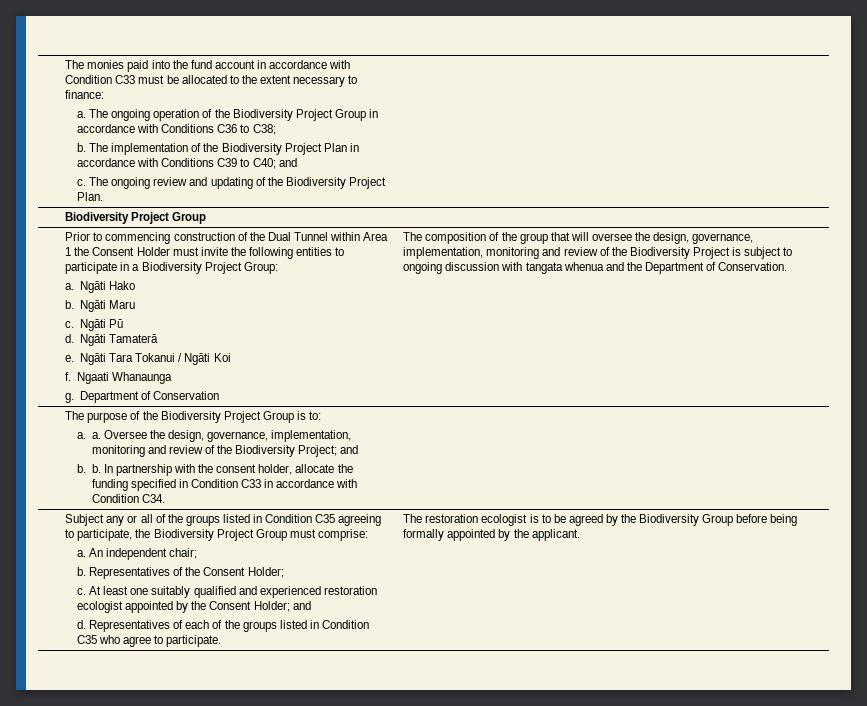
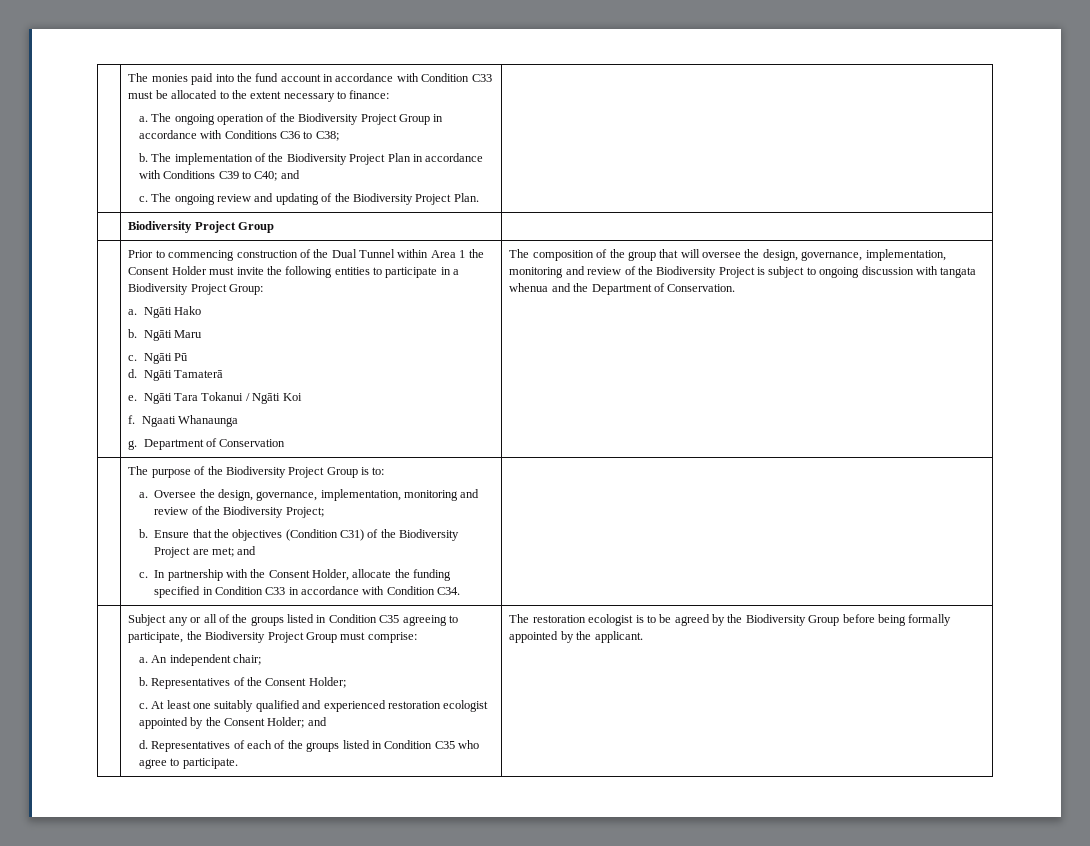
  The purpose of the Biodiversity Project Group is to:
- a. a.
+ a.
- Oversee the design, governance, implementation, monitoring and review of the Biodiversity Project; and
- b. b.
+ Oversee the design, governance, implementation, monitoring and review of the Biodiversity Project;
+ b. Ensure that the objectives (Condition C31) of the Biodiversity Project are met; and
+ c.
- In partnership with the consent holder, allocate the funding specified in Condition C33 in accordance with Condition C34.
+ In partnership with the Consent Holder, allocate the funding specified in Condition C33 in accordance with Condition C34.

